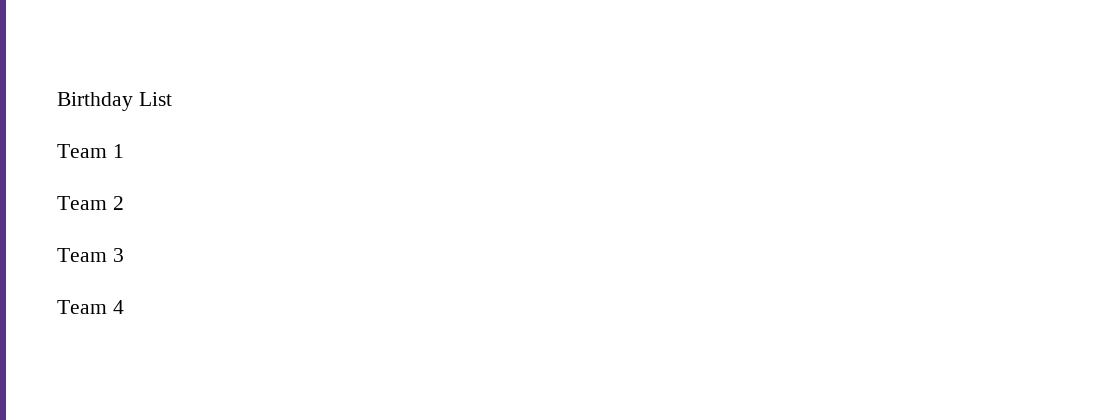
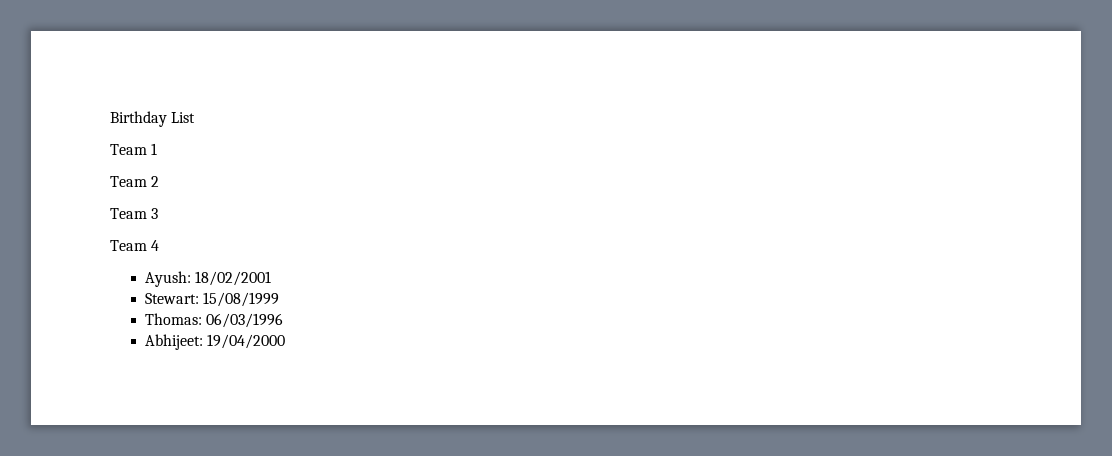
+ Ayush: 18/02/2001
+ Stewart: 15/08/1999
+ Thomas: 06/03/1996
+ Abhijeet: 19/04/2000

